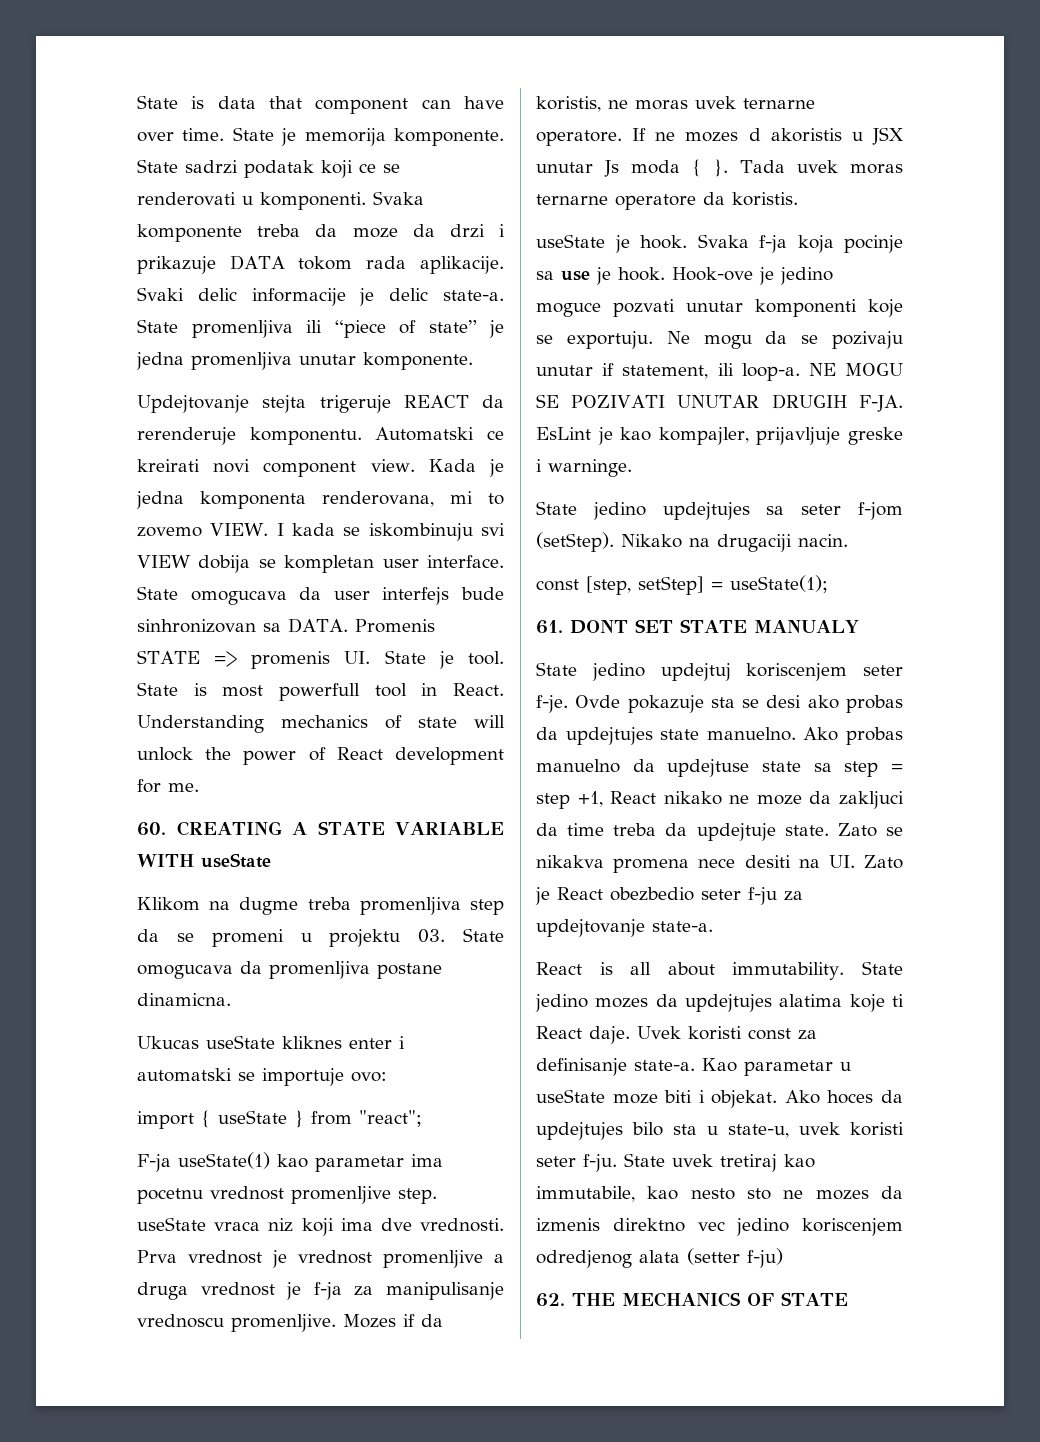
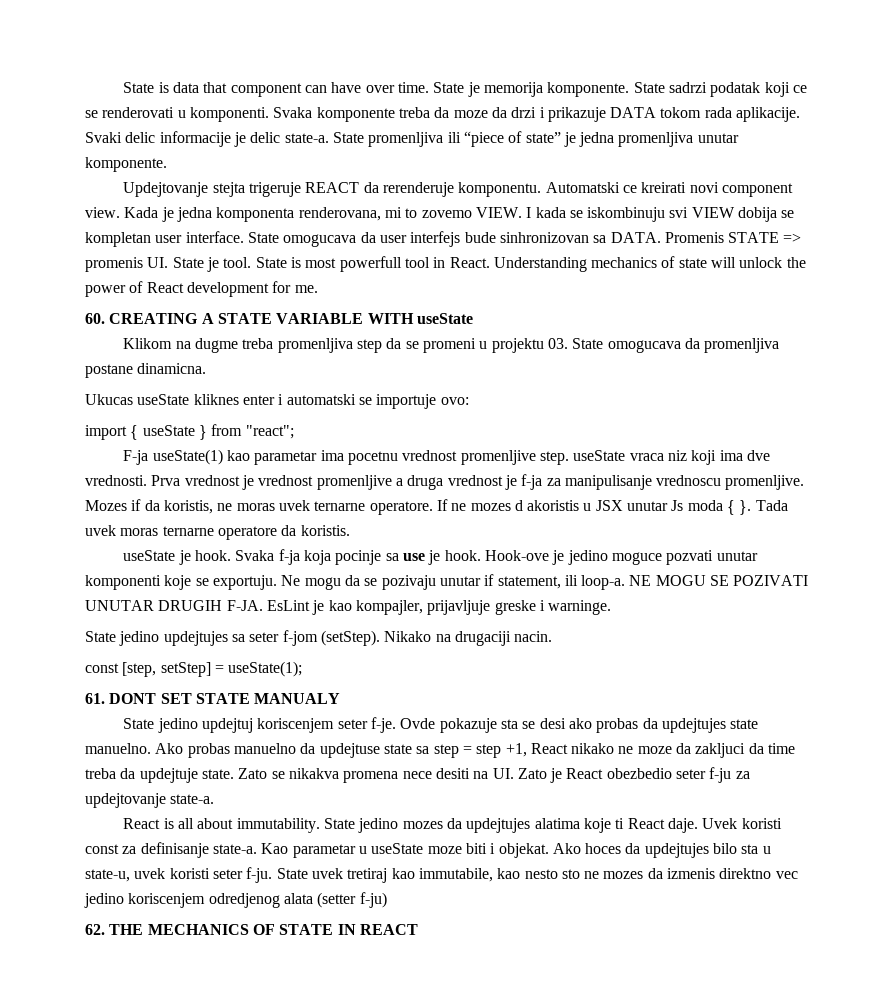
- 62. THE MECHANICS OF STATE
+ 62. THE MECHANICS OF STATE IN REACT

